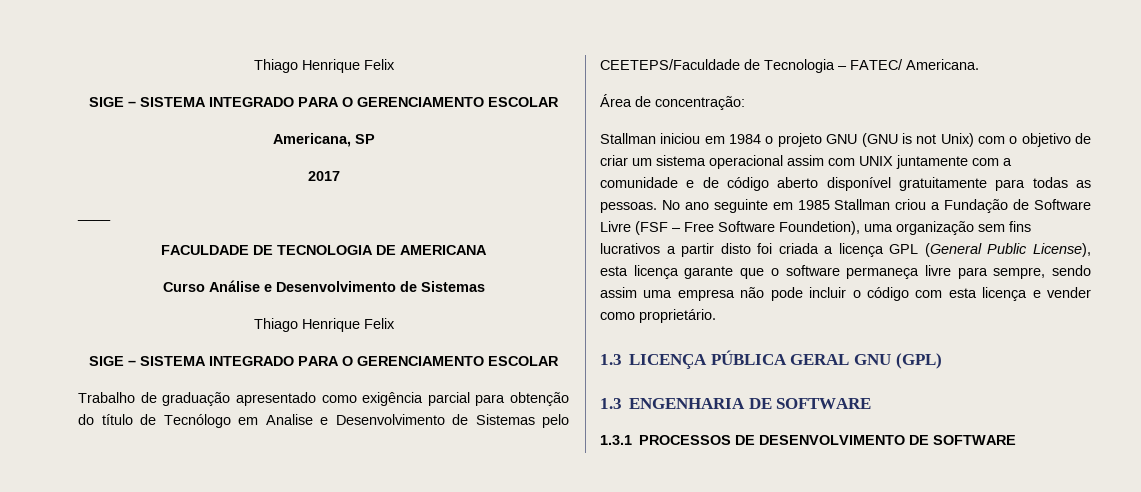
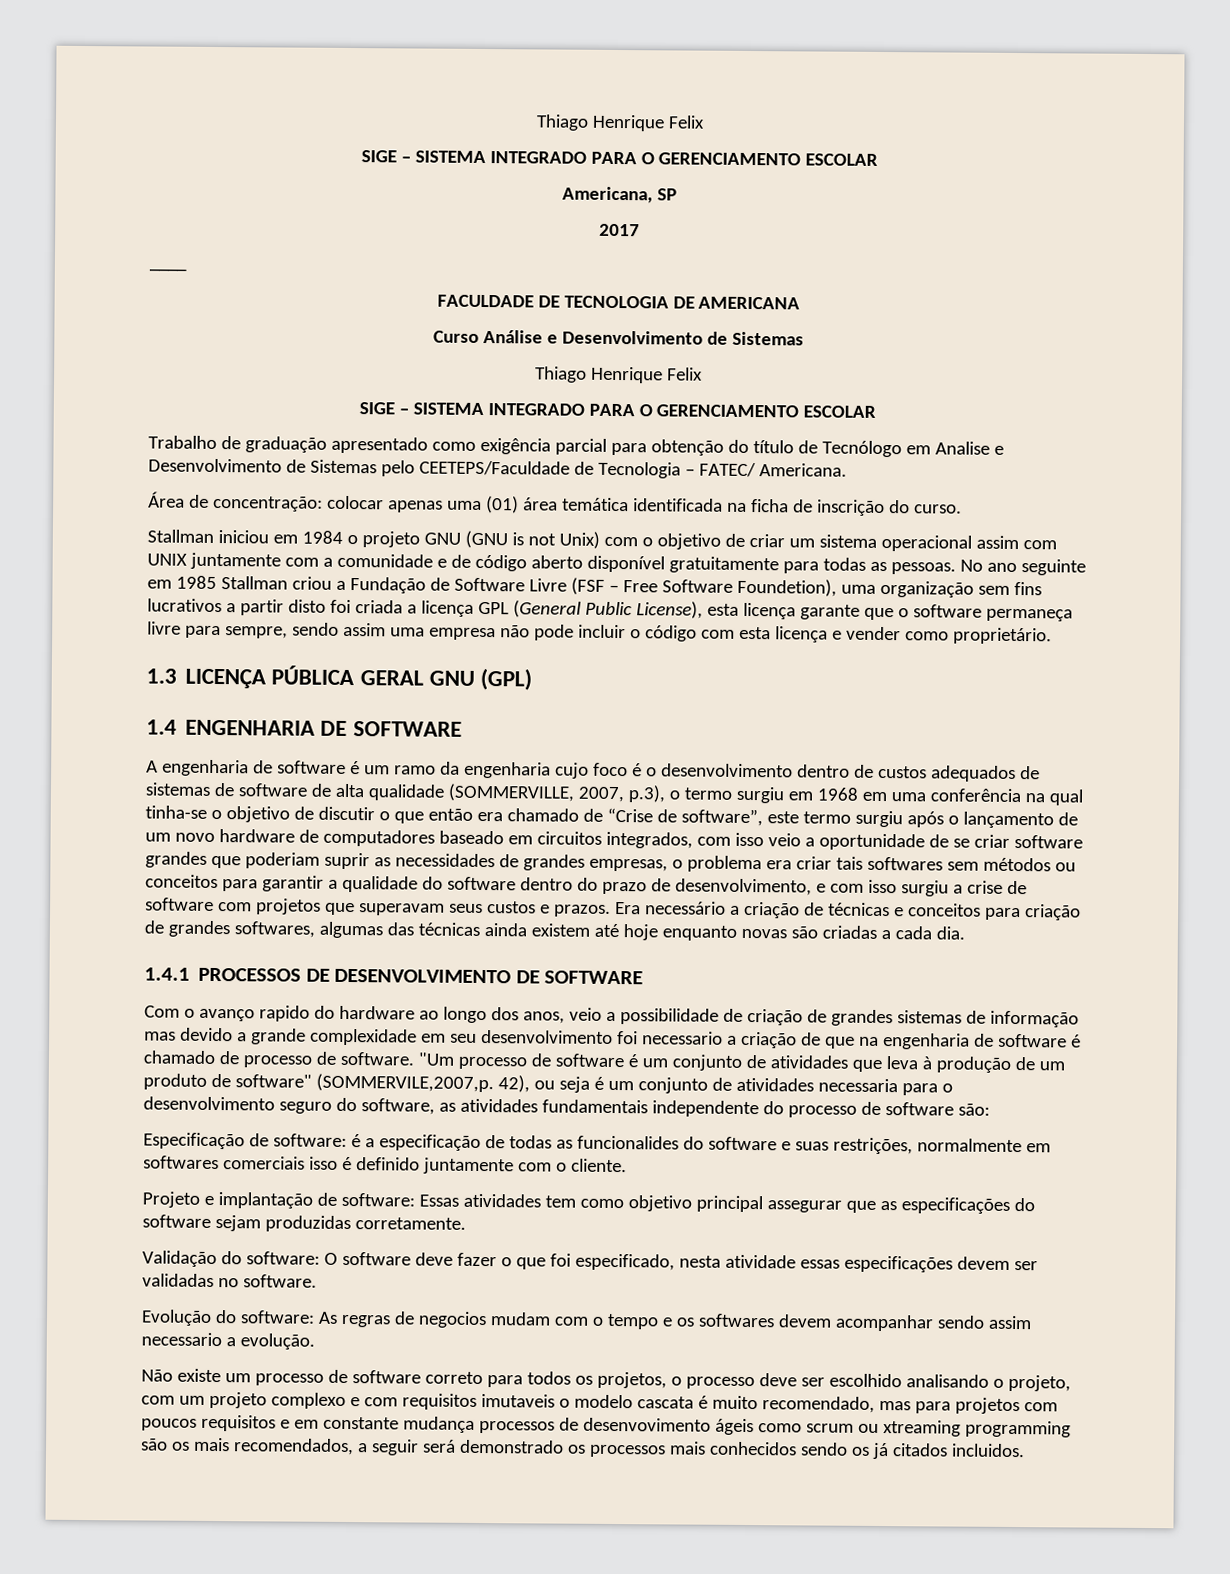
- Área de concentração:
+ Área de concentração: colocar apenas uma (01) área temática identificada na ficha de inscrição do curso.
- 1.3 ENGENHARIA DE SOFTWARE
+ 1.4 ENGENHARIA DE SOFTWARE
- 1.3.1 PROCESSOS DE DESENVOLVIMENTO DE SOFTWARE
+ A engenharia de software é um ramo da engenharia cujo foco é o desenvolvimento dentro de custos adequados de sistemas de software de alta qualidade (SOMMERVILLE, 2007, p.3), o termo surgiu em 1968 em uma conferência na qual tinha-se o objetivo de discutir o que então era chamado de “Crise de software”, este termo surgiu após o lançamento de um novo hardware de computadores baseado em circuitos integrados, com isso veio a oportunidade de se criar software grandes que poderiam suprir as necessidades de grandes empresas, o problema era criar tais softwares sem métodos ou conceitos para garantir a qualidade do software dentro do prazo de desenvolvimento, e com isso surgiu a crise de software com projetos que superavam seus custos e prazos. Era necessário a criação de técnicas e conceitos para criação de grandes softwares, algumas das técnicas ainda existem até hoje enquanto novas são criadas a cada dia.
+ 1.4.1 PROCESSOS DE DESENVOLVIMENTO DE SOFTWARE
+ Com o avanço rapido do hardware ao longo dos anos, veio a possibilidade de criação de grandes sistemas de informação mas devido a grande complexidade em seu desenvolvimento foi necessario a criação de que na engenharia de software é chamado de processo de software. "Um processo de software é um conjunto de atividades que leva à produção de um produto de software" (SOMMERVILE,2007,p. 42), ou seja é um conjunto de atividades necessaria para o desenvolvimento seguro do software, as atividades fundamentais independente do processo de software são:
+ Especificação de software: é a especificação de todas as funcionalides do software e suas restrições, normalmente em softwares comerciais isso é definido juntamente com o cliente.
+ Projeto e implantação de software: Essas atividades tem como objetivo principal assegurar que as especificações do software sejam produzidas corretamente.
+ Validação do software: O software deve fazer o que foi especificado, nesta atividade essas especificações devem ser validadas no software.
+ Evolução do software: As regras de negocios mudam com o tempo e os softwares devem acompanhar sendo assim necessario a evolução.
+ Não existe um processo de software correto para todos os projetos, o processo deve ser escolhido analisando o projeto, com um projeto complexo e com requisitos imutaveis o modelo cascata é muito recomendado, mas para projetos com poucos requisitos e em constante mudança processos de desenvovimento ágeis como scrum ou xtreaming programming são os mais recomendados, a seguir será demonstrado os processos mais conhecidos sendo os já citados incluidos.

